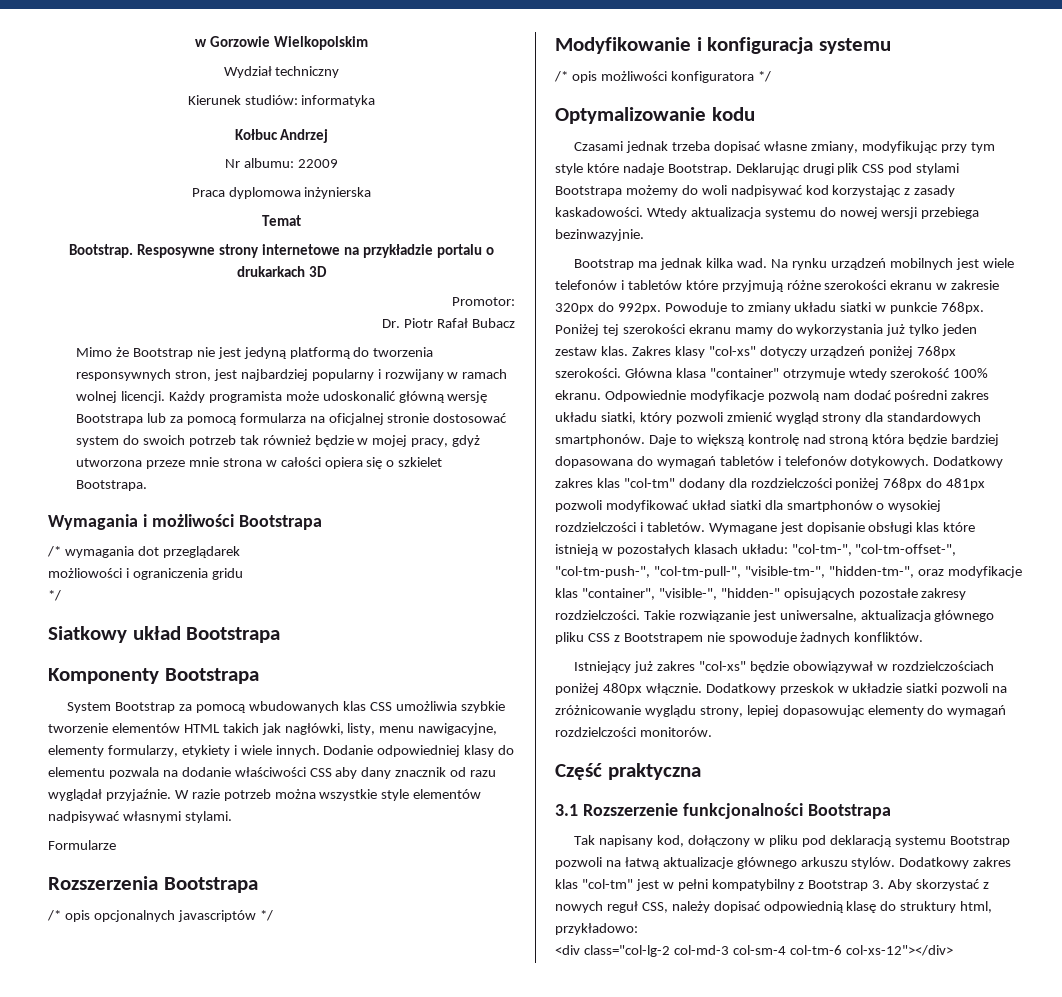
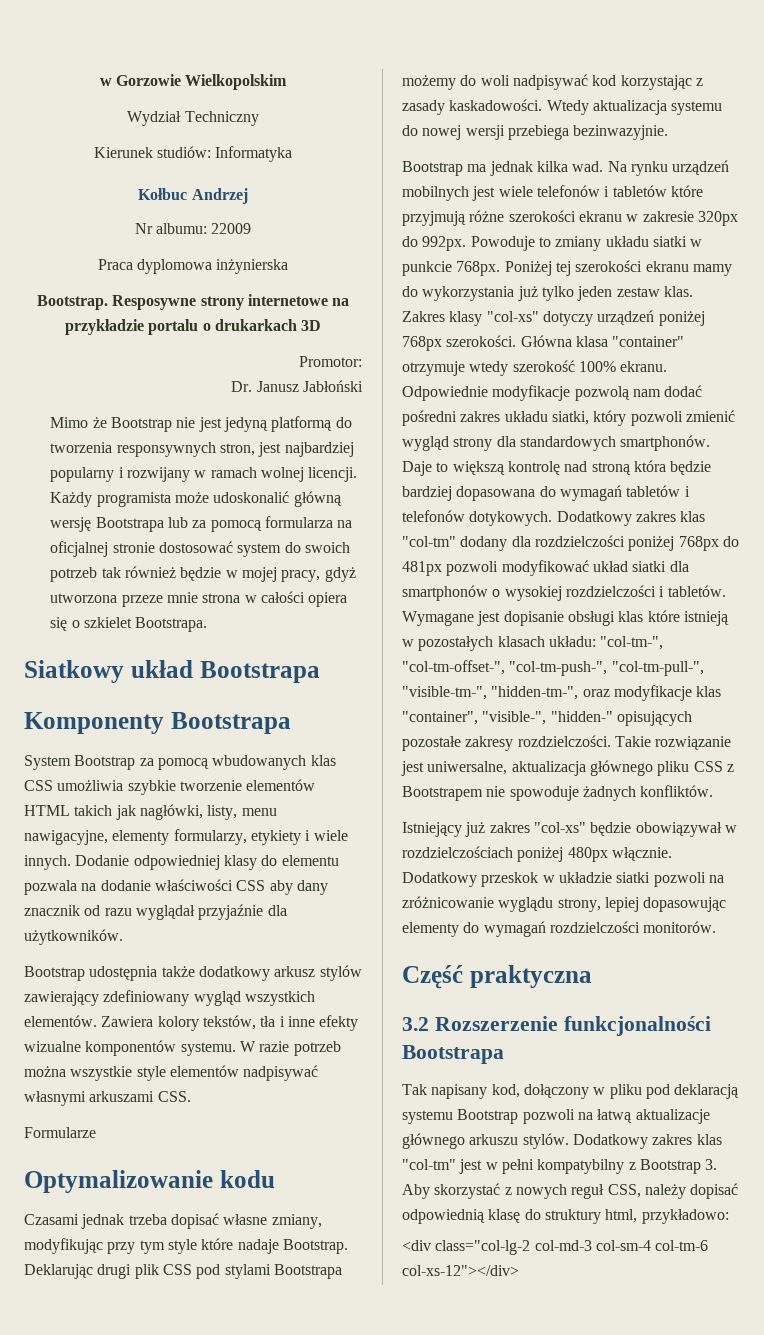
- Wydział techniczny
+ Wydział Techniczny
- Kierunek studiów: informatyka
+ Kierunek studiów: Informatyka
- Temat
- Dr. Piotr Rafał Bubacz
+ Dr. Janusz Jabłoński
- Wymagania i możliwości Bootstrapa
- /* wymagania dot przeglądarek
- możliowości i ograniczenia gridu
- */
- Dodanie odpowiedniej klasy do elementu pozwala na dodanie właściwości CSS aby dany znacznik od razu wyglądał przyjaźnie.
+ Dodanie odpowiedniej klasy do elementu pozwala na dodanie właściwości CSS aby dany znacznik od razu wyglądał przyjaźnie dla użytkowników.
+ Bootstrap udostępnia także dodatkowy arkusz stylów zawierający zdefiniowany wygląd wszystkich elementów. Zawiera kolory tekstów, tła i inne efekty wizualne komponentów systemu.
- W razie potrzeb można wszystkie style elementów nadpisywać własnymi stylami.
+ W razie potrzeb można wszystkie style elementów nadpisywać własnymi arkuszami CSS.
- Rozszerzenia Bootstrapa
- /* opis opcjonalnych javascriptów */
- Modyfikowanie i konfiguracja systemu
- /* opis możliwości konfiguratora */
- 3.1 Rozszerzenie funkcjonalności Bootstrapa
+ 3.2 Rozszerzenie funkcjonalności Bootstrapa

